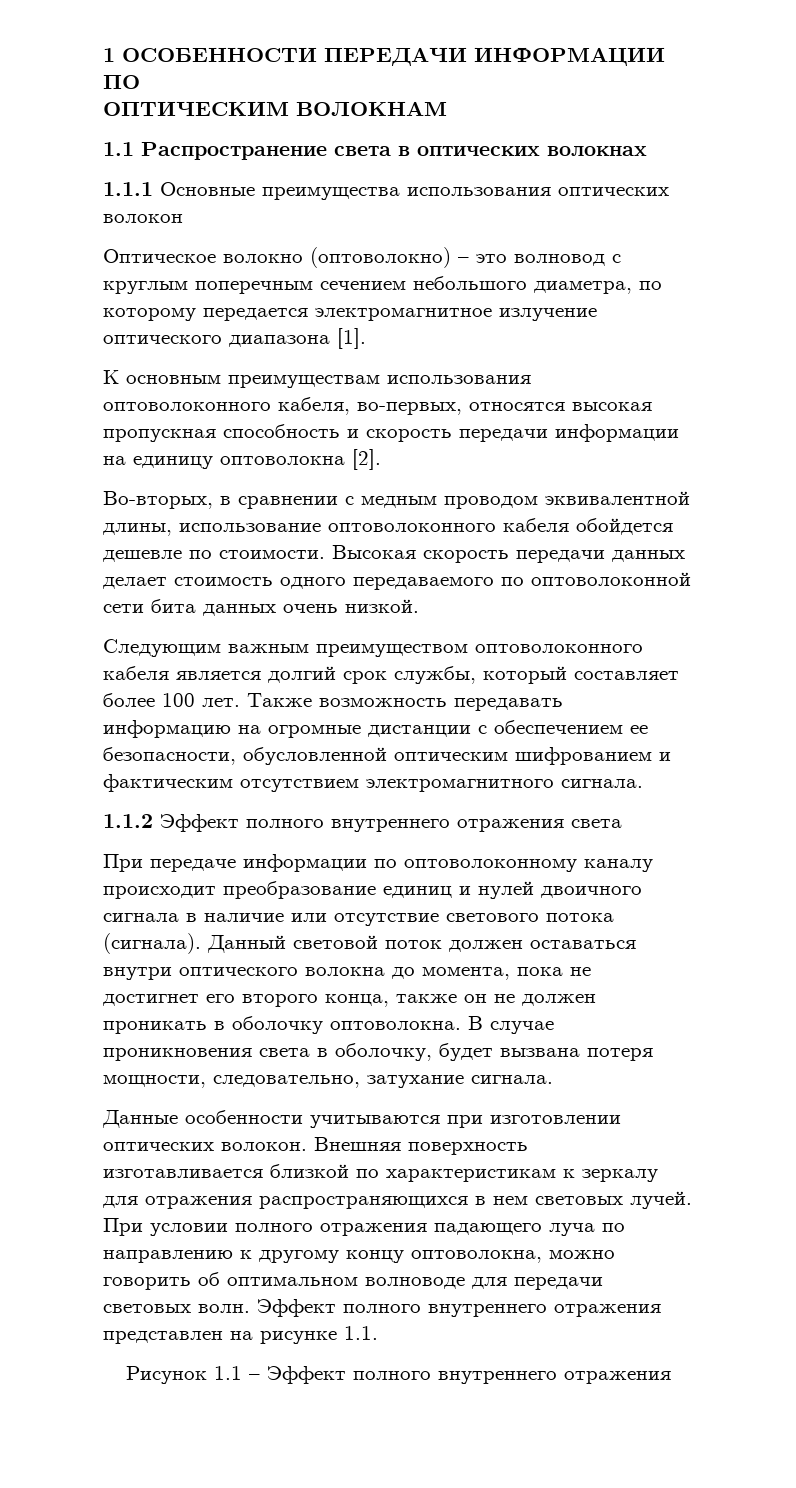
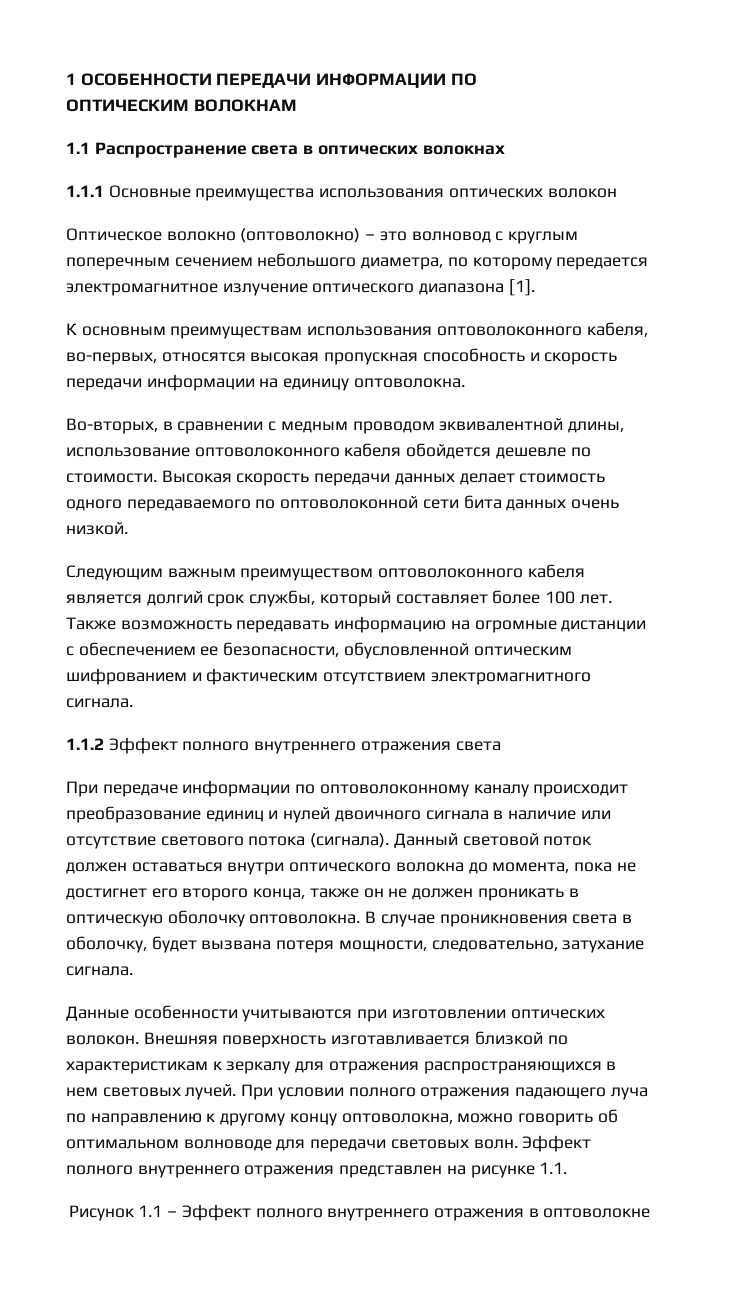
- К основным преимуществам использования оптоволоконного кабеля, во-первых, относятся высокая пропускная способность и скорость передачи информации на единицу оптоволокна [2].
+ К основным преимуществам использования оптоволоконного кабеля, во-первых, относятся высокая пропускная способность и скорость передачи информации на единицу оптоволокна.
- Данный световой поток должен оставаться внутри оптического волокна до момента, пока не достигнет его второго конца, также он не должен проникать в оболочку оптоволокна.
+ Данный световой поток должен оставаться внутри оптического волокна до момента, пока не достигнет его второго конца, также он не должен проникать в оптическую оболочку оптоволокна.
- Рисунок 1.1 – Эффект полного внутреннего отражения
+ Рисунок 1.1 – Эффект полного внутреннего отражения в оптоволокне

